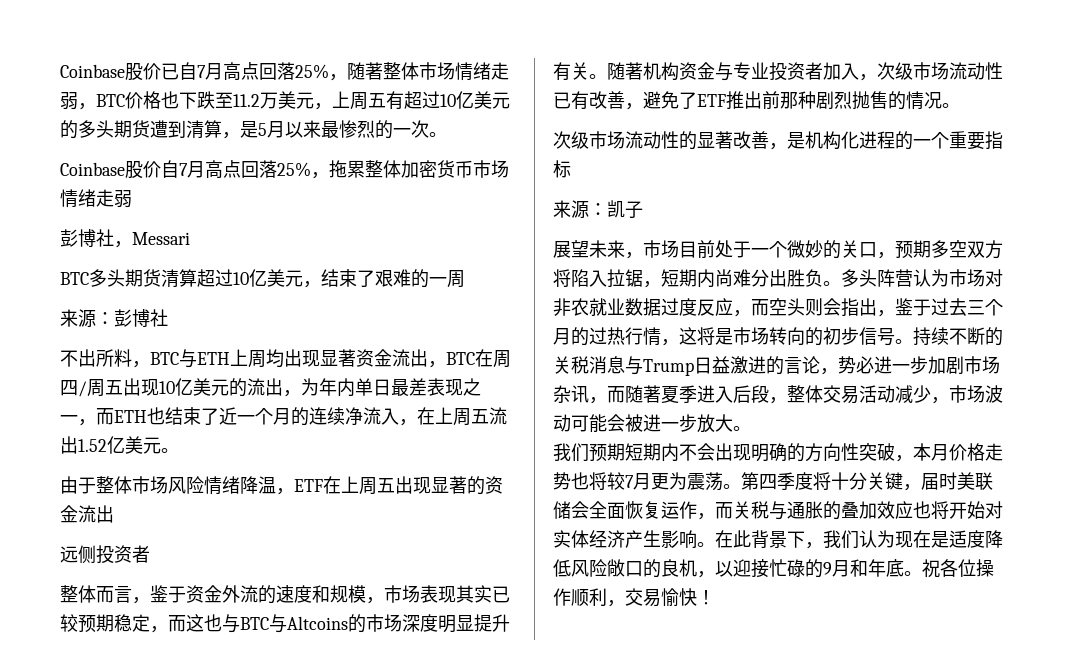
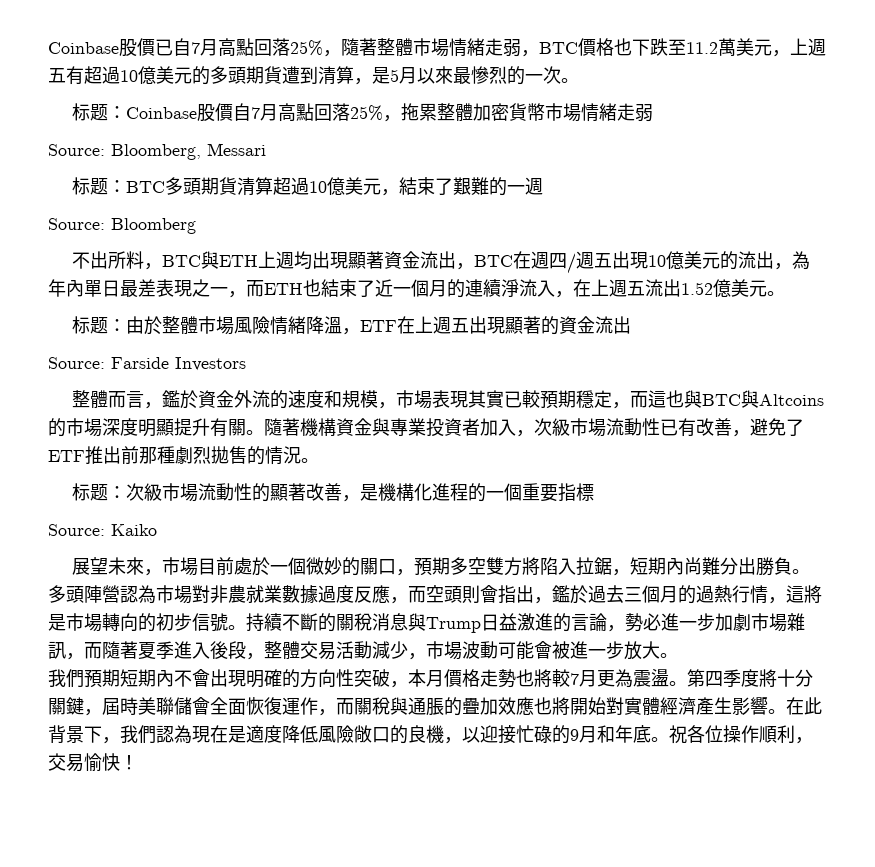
- Coinbase股价已自7月高点回落25%，随著整体市场情绪走弱，BTC价格也下跌至11.2万美元，上周五有超过10亿美元的多头期货遭到清算，是5月以来最惨烈的一次。
+ Coinbase股價已自7月高點回落25%，隨著整體市場情緒走弱，BTC價格也下跌至11.2萬美元，上週五有超過10億美元的多頭期貨遭到清算，是5月以來最慘烈的一次。
- Coinbase股价自7月高点回落25%，拖累整体加密货币市场情绪走弱
+ 标题：Coinbase股價自7月高點回落25%，拖累整體加密貨幣市場情緒走弱
- 彭博社，Messari
+ Source: Bloomberg, Messari
- BTC多头期货清算超过10亿美元，结束了艰难的一周
- 来源：彭博社
- 不出所料，BTC与ETH上周均出现显著资金流出，BTC在周四/周五出现10亿美元的流出，为年内单日最差表现之一，而ETH也结束了近一个月的连续净流入，在上周五流出1.52亿美元。
+ 标题：BTC多頭期貨清算超過10億美元，結束了艱難的一週
+ Source: Bloomberg
+ 不出所料，BTC與ETH上週均出現顯著資金流出，BTC在週四/週五出現10億美元的流出，為年內單日最差表現之一，而ETH也結束了近一個月的連續淨流入，在上週五流出1.52億美元。
- 由于整体市场风险情绪降温，ETF在上周五出现显著的资金流出
- 远侧投资者
- 整体而言，鉴于资金外流的速度和规模，市场表现其实已较预期稳定，而这也与BTC与Altcoins的市场深度明显提升有关。随著机构资金与专业投资者加入，次级市场流动性已有改善，避免了ETF推出前那种剧烈抛售的情况。
- 次级市场流动性的显著改善，是机构化进程的一个重要指标
- 来源：凯子
- 展望未来，市场目前处于一个微妙的关口，预期多空双方将陷入拉锯，短期内尚难分出胜负。多头阵营认为市场对非农就业数据过度反应，而空头则会指出，鉴于过去三个月的过热行情，这将是市场转向的初步信号。持续不断的关税消息与Trump日益激进的言论，势必进一步加剧市场杂讯，而随著夏季进入后段，整体交易活动减少，市场波动可能会被进一步放大。
- 我们预期短期内不会出现明确的方向性突破，本月价格走势也将较7月更为震荡。
+ 标题：由於整體市場風險情緒降溫，ETF在上週五出現顯著的資金流出
+ Source: Farside Investors
+ 整體而言，鑑於資金外流的速度和規模，市場表現其實已較預期穩定，而這也與BTC與Altcoins的市場深度明顯提升有關。隨著機構資金與專業投資者加入，次級市場流動性已有改善，避免了ETF推出前那種劇烈拋售的情況。
+ 标题：次級市場流動性的顯著改善，是機構化進程的一個重要指標
+ Source: Kaiko
+ 展望未來，市場目前處於一個微妙的關口，預期多空雙方將陷入拉鋸，短期內尚難分出勝負。多頭陣營認為市場對非農就業數據過度反應，而空頭則會指出，鑑於過去三個月的過熱行情，這將是市場轉向的初步信號。持續不斷的關稅消息與Trump日益激進的言論，勢必進一步加劇市場雜訊，而隨著夏季進入後段，整體交易活動減少，市場波動可能會被進一步放大。
+ 我們預期短期內不會出現明確的方向性突破，本月價格走勢也將較7月更為震盪。
- 第四季度将十分关键，届时美联储会全面恢复运作，而关税与通胀的叠加效应也将开始对实体经济产生影响。在此背景下，我们认为现在是适度降低风险敞口的良机，以迎接忙碌的9月和年底。
+ 第四季度將十分關鍵，屆時美聯儲會全面恢復運作，而關稅與通脹的疊加效應也將開始對實體經濟產生影響。在此背景下，我們認為現在是適度降低風險敞口的良機，以迎接忙碌的9月和年底。
- 祝各位操作顺利，交易愉快！
+ 祝各位操作順利，交易愉快！

